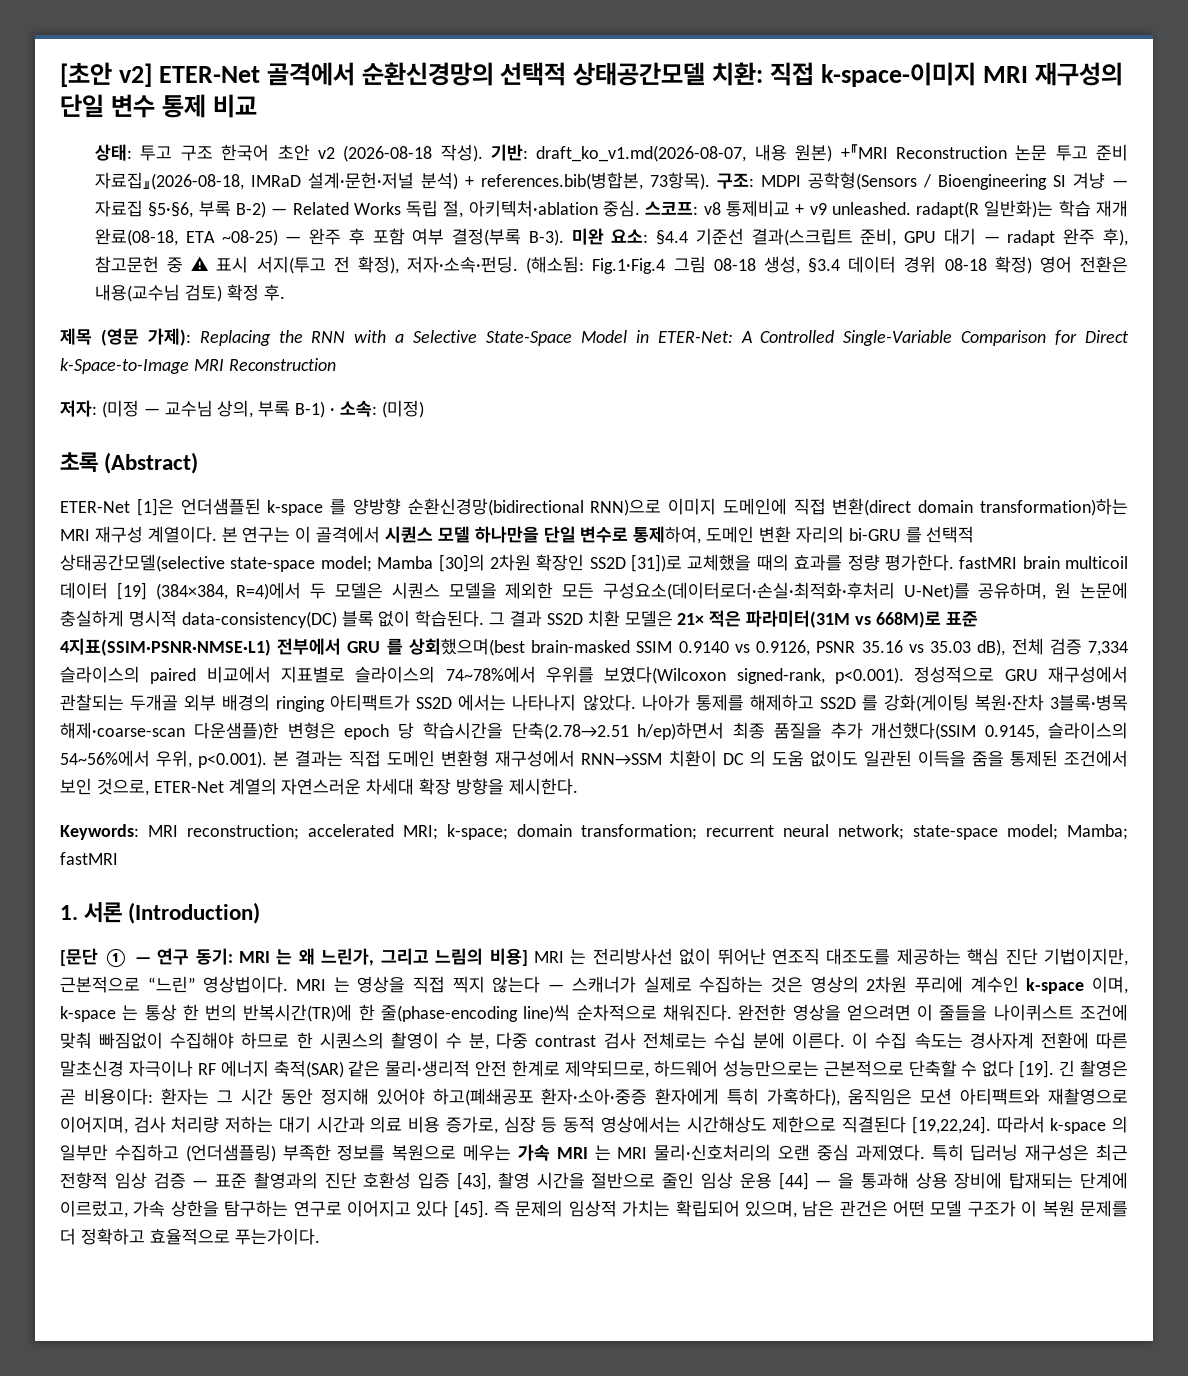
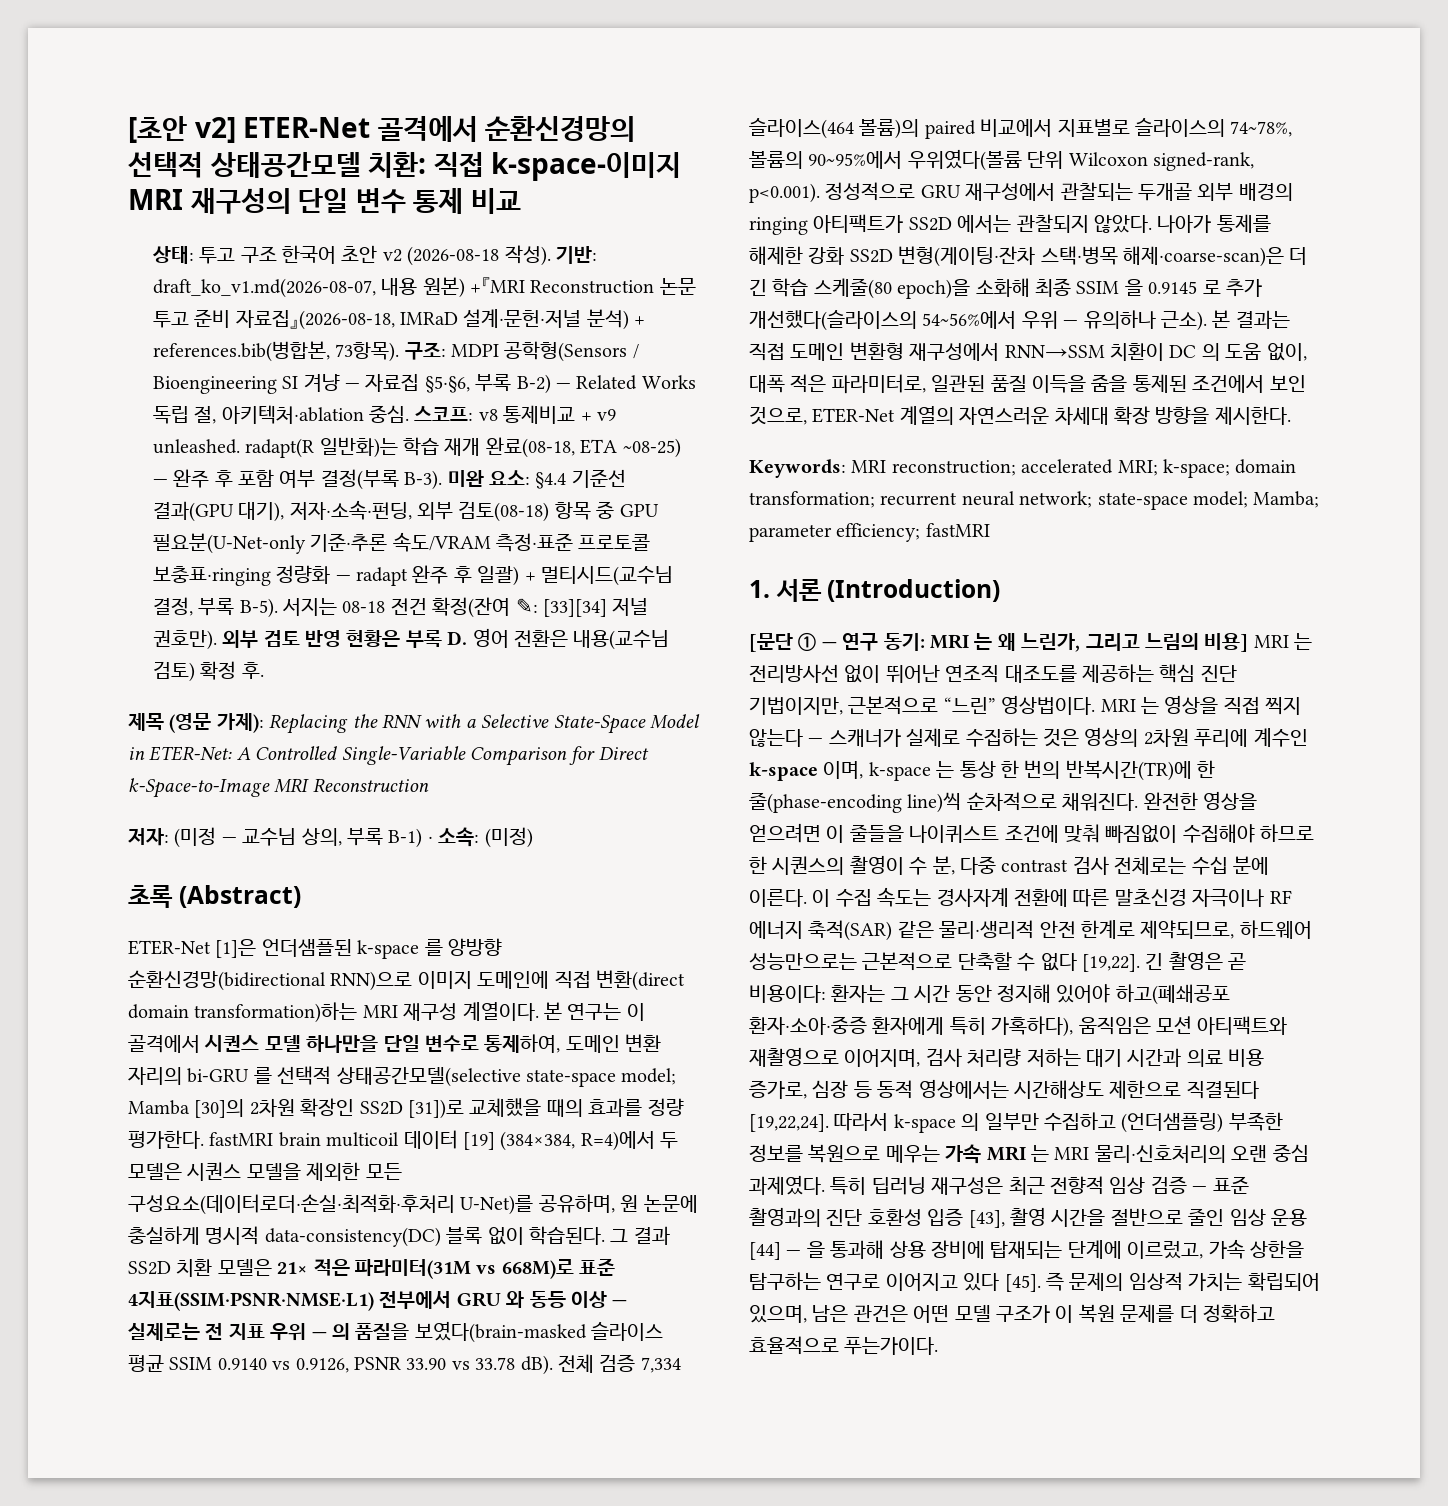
- 미완 요소: §4.4 기준선 결과(스크립트 준비, GPU 대기 — radapt 완주 후), 참고문헌 중 ⚠ 표시 서지(투고 전 확정), 저자·소속·펀딩. (해소됨: Fig.1·Fig.4 그림 08-18 생성, §3.4 데이터 경위 08-18 확정) 영어 전환은 내용(교수님 검토) 확정 후.
+ 미완 요소: §4.4 기준선 결과(GPU 대기), 저자·소속·펀딩, 외부 검토(08-18) 항목 중 GPU 필요분(U-Net-only 기준·추론 속도/VRAM 측정·표준 프로토콜 보충표·ringing 정량화 — radapt 완주 후 일괄) + 멀티시드(교수님 결정, 부록 B-5). 서지는 08-18 전건 확정(잔여 ✎: [33][34] 저널 권호만). 외부 검토 반영 현황은 부록 D. 영어 전환은 내용(교수님 검토) 확정 후.
- 그 결과 SS2D 치환 모델은 21× 적은 파라미터(31M vs 668M)로 표준 4지표(SSIM·PSNR·NMSE·L1) 전부에서 GRU 를 상회했으며(best brain-masked SSIM 0.9140 vs 0.9126, PSNR 35.16 vs 35.03 dB), 전체 검증 7,334 슬라이스의 paired 비교에서 지표별로 슬라이스의 74~78%에서 우위를 보였다(Wilcoxon signed-rank, p<0.001). 정성적으로 GRU 재구성에서 관찰되는 두개골 외부 배경의 ringing 아티팩트가 SS2D 에서는 나타나지 않았다.
+ 그 결과 SS2D 치환 모델은 21× 적은 파라미터(31M vs 668M)로 표준 4지표(SSIM·PSNR·NMSE·L1) 전부에서 GRU 와 동등 이상 — 실제로는 전 지표 우위 — 의 품질을 보였다(brain-masked 슬라이스 평균 SSIM 0.9140 vs 0.9126, PSNR 33.90 vs 33.78 dB). 전체 검증 7,334 슬라이스(464 볼륨)의 paired 비교에서 지표별로 슬라이스의 74~78%, 볼륨의 90~95%에서 우위였다(볼륨 단위 Wilcoxon signed-rank, p<0.001). 정성적으로 GRU 재구성에서 관찰되는 두개골 외부 배경의 ringing 아티팩트가 SS2D 에서는 관찰되지 않았다.
- 나아가 통제를 해제하고 SS2D 를 강화(게이팅 복원·잔차 3블록·병목 해제·coarse-scan 다운샘플)한 변형은 epoch 당 학습시간을 단축(2.78→2.51 h/ep)하면서 최종 품질을 추가 개선했다(SSIM 0.9145, 슬라이스의 54~56%에서 우위, p<0.001). 본 결과는 직접 도메인 변환형 재구성에서 RNN→SSM 치환이 DC 의 도움 없이도 일관된 이득을 줌을 통제된 조건에서 보인 것으로, ETER-Net 계열의 자연스러운 차세대 확장 방향을 제시한다.
+ 나아가 통제를 해제한 강화 SS2D 변형(게이팅·잔차 스택·병목 해제·coarse-scan)은 더 긴 학습 스케줄(80 epoch)을 소화해 최종 SSIM 을 0.9145 로 추가 개선했다(슬라이스의 54~56%에서 우위 — 유의하나 근소). 본 결과는 직접 도메인 변환형 재구성에서 RNN→SSM 치환이 DC 의 도움 없이, 대폭 적은 파라미터로, 일관된 품질 이득을 줌을 통제된 조건에서 보인 것으로, ETER-Net 계열의 자연스러운 차세대 확장 방향을 제시한다.
- Keywords: MRI reconstruction; accelerated MRI; k-space; domain transformation; recurrent neural network; state-space model; Mamba; fastMRI
+ Keywords: MRI reconstruction; accelerated MRI; k-space; domain transformation; recurrent neural network; state-space model; Mamba; parameter efficiency; fastMRI
- 이 수집 속도는 경사자계 전환에 따른 말초신경 자극이나 RF 에너지 축적(SAR) 같은 물리·생리적 안전 한계로 제약되므로, 하드웨어 성능만으로는 근본적으로 단축할 수 없다 [19].
+ 이 수집 속도는 경사자계 전환에 따른 말초신경 자극이나 RF 에너지 축적(SAR) 같은 물리·생리적 안전 한계로 제약되므로, 하드웨어 성능만으로는 근본적으로 단축할 수 없다 [19,22].

